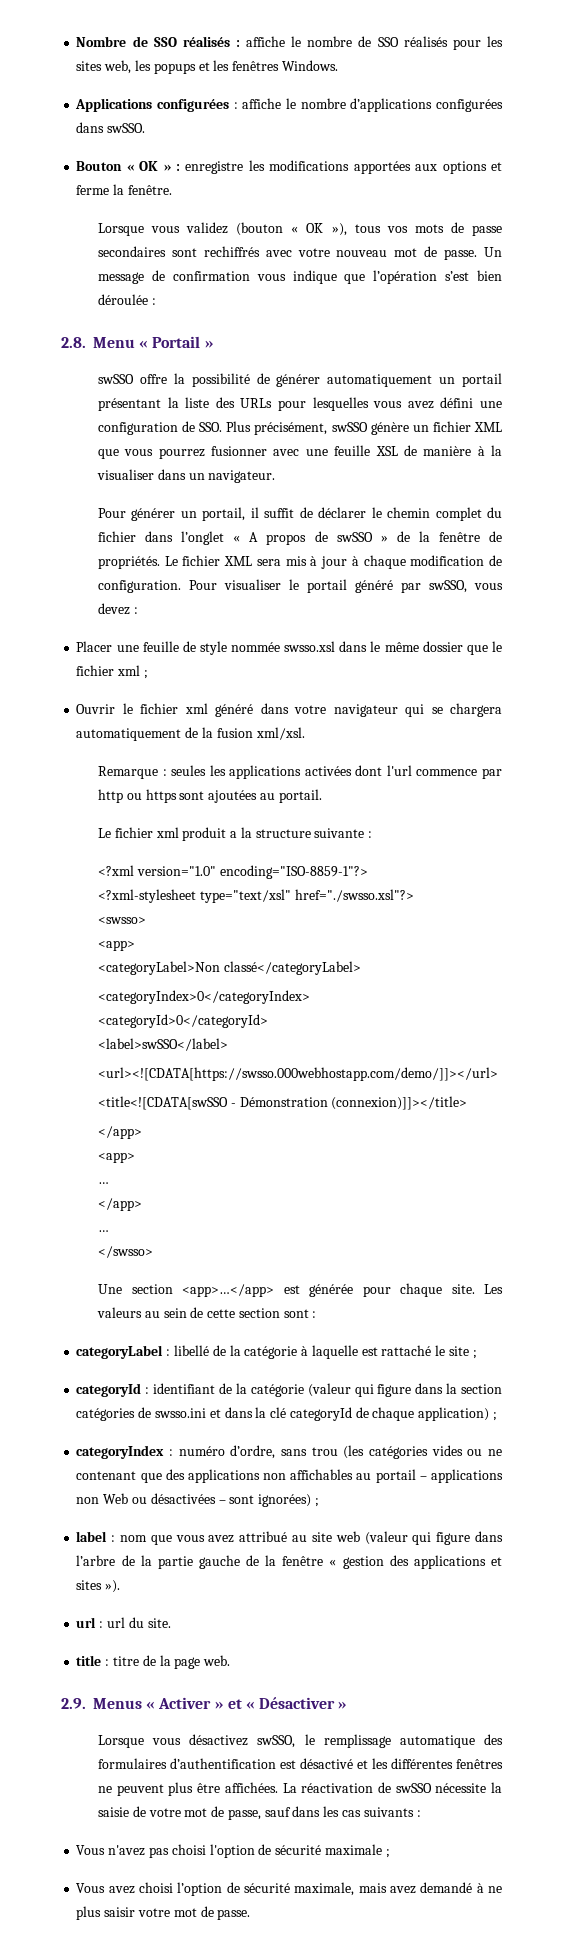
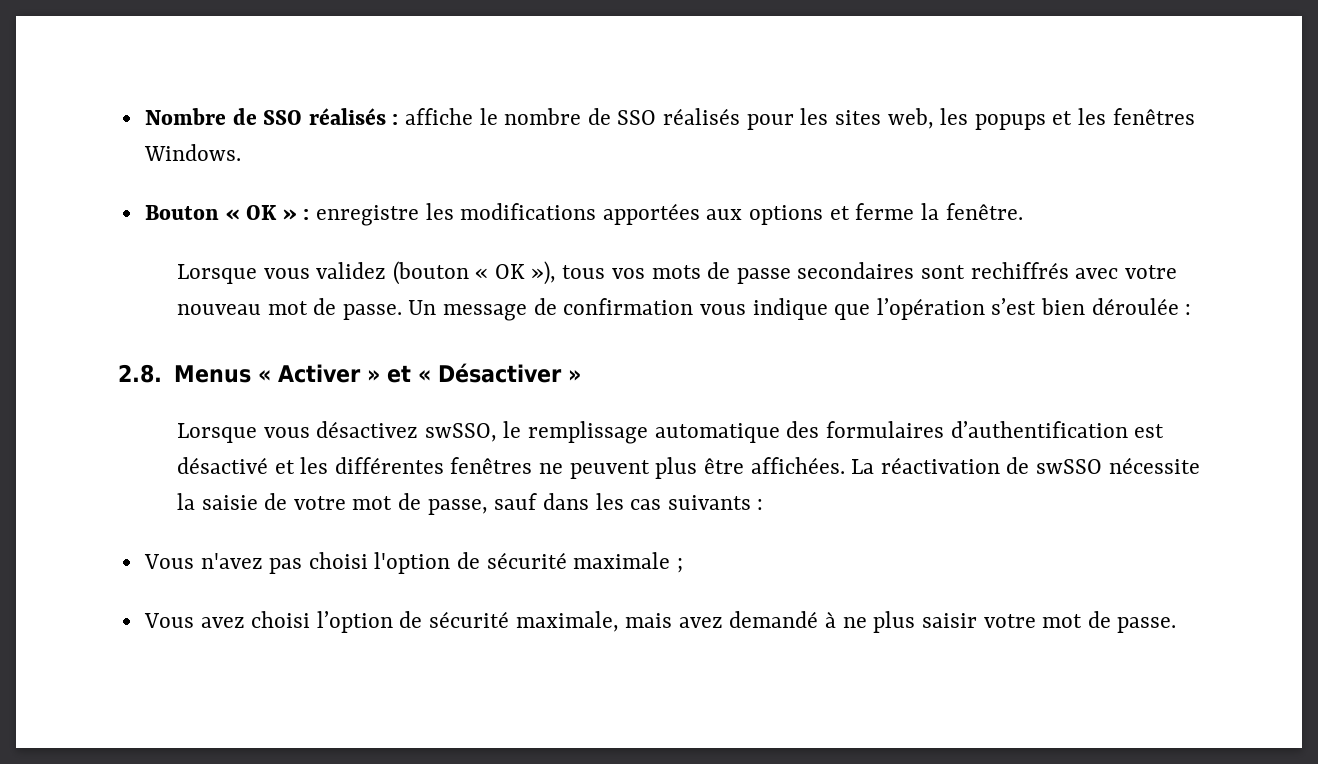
- Applications configurées : affiche le nombre d’applications configurées dans swSSO.
- 2.8. Menu « Portail »
- swSSO offre la possibilité de générer automatiquement un portail présentant la liste des URLs pour lesquelles vous avez défini une configuration de SSO. Plus précisément, swSSO génère un fichier XML que vous pourrez fusionner avec une feuille XSL de manière à la visualiser dans un navigateur.
- Pour générer un portail, il suffit de déclarer le chemin complet du fichier dans l’onglet « A propos de swSSO » de la fenêtre de propriétés. Le fichier XML sera mis à jour à chaque modification de configuration. Pour visualiser le portail généré par swSSO, vous devez :
- Placer une feuille de style nommée swsso.xsl dans le même dossier que le fichier xml ;
- Ouvrir le fichier xml généré dans votre navigateur qui se chargera automatiquement de la fusion xml/xsl.
- Remarque : seules les applications activées dont l'url commence par http ou https sont ajoutées au portail.
- Le fichier xml produit a la structure suivante :
- <?xml version="1.0" encoding="ISO-8859-1"?>
- <?xml-stylesheet type="text/xsl" href="./swsso.xsl"?>
- <swsso>
- <app>
- <categoryLabel>Non classé</categoryLabel>
- <categoryIndex>0</categoryIndex>
- <categoryId>0</categoryId>
- <label>swSSO</label>
- <url><![CDATA[https://swsso.000webhostapp.com/demo/]]></url>
- <title<![CDATA[swSSO - Démonstration (connexion)]]></title>
- </app>
- <app>
- …
- </app>
- …
- </swsso>
- Une section <app>…</app> est générée pour chaque site. Les valeurs au sein de cette section sont :
- categoryLabel : libellé de la catégorie à laquelle est rattaché le site ;
- categoryId : identifiant de la catégorie (valeur qui figure dans la section catégories de swsso.ini et dans la clé categoryId de chaque application) ;
- categoryIndex : numéro d’ordre, sans trou (les catégories vides ou ne contenant que des applications non affichables au portail – applications non Web ou désactivées – sont ignorées) ;
- label : nom que vous avez attribué au site web (valeur qui figure dans l’arbre de la partie gauche de la fenêtre « gestion des applications et sites »).
- url : url du site.
- title : titre de la page web.
- 2.9. Menus « Activer » et « Désactiver »
+ 2.8. Menus « Activer » et « Désactiver »

